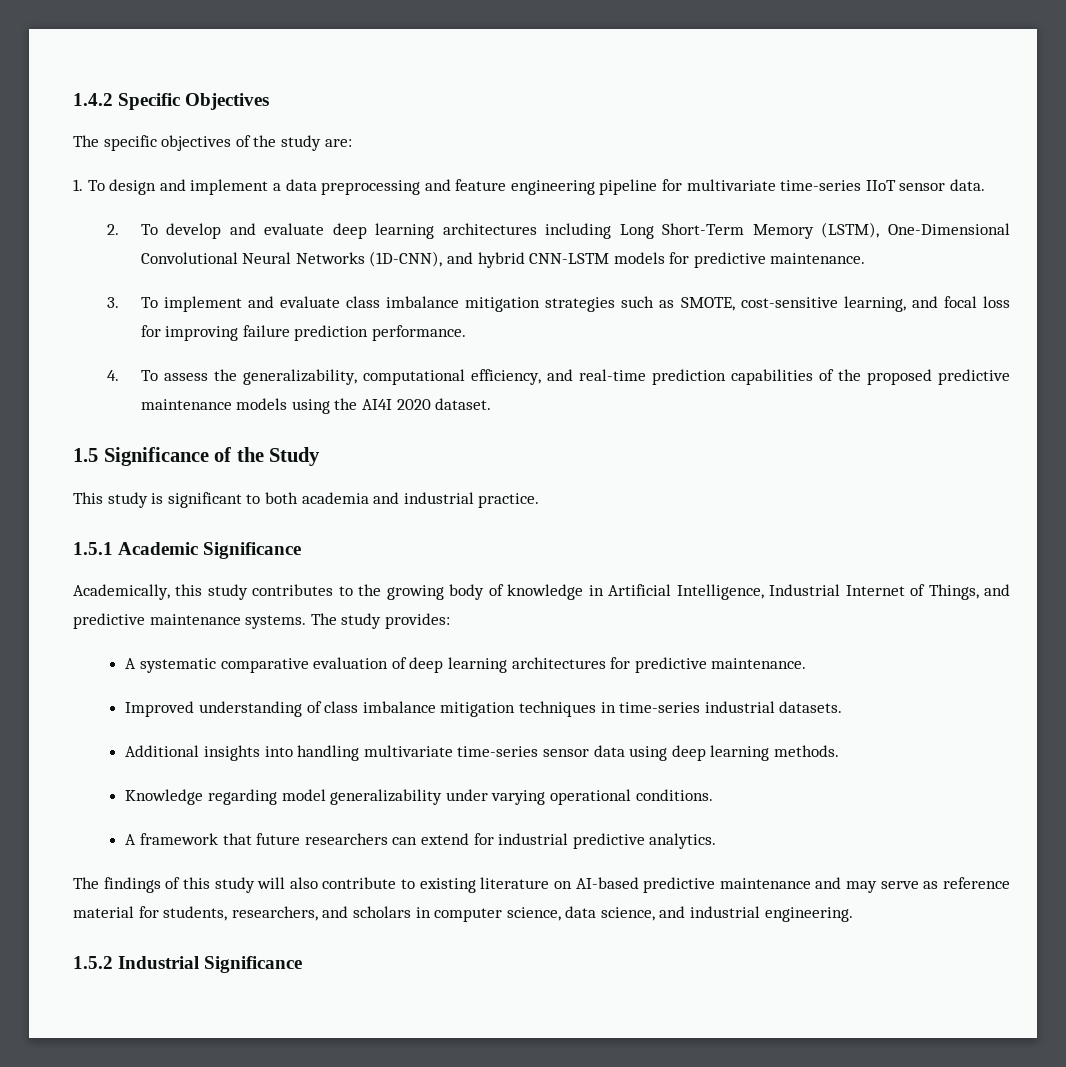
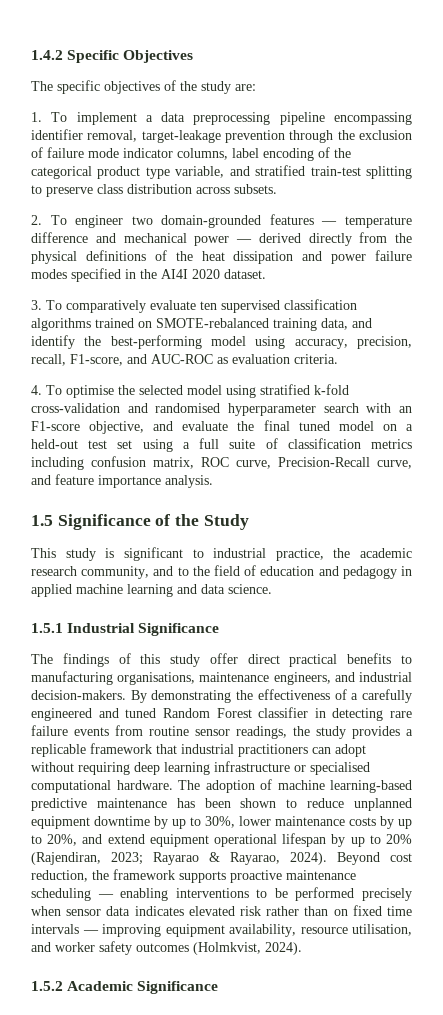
- 1. To design and implement a data preprocessing and feature engineering pipeline for multivariate time-series IIoT sensor data.
- 2. To develop and evaluate deep learning architectures including Long Short-Term Memory (LSTM), One-Dimensional Convolutional Neural Networks (1D-CNN), and hybrid CNN-LSTM models for predictive maintenance.
- 3. To implement and evaluate class imbalance mitigation strategies such as SMOTE, cost-sensitive learning, and focal loss for improving failure prediction performance.
- 4. To assess the generalizability, computational efficiency, and real-time prediction capabilities of the proposed predictive maintenance models using the AI4I 2020 dataset.
+ 1. To implement a data preprocessing pipeline encompassing identifier removal, target-leakage prevention through the exclusion of failure mode indicator columns, label encoding of the categorical product type variable, and stratified train-test splitting to preserve class distribution across subsets.
+ 2. To engineer two domain-grounded features — temperature difference and mechanical power — derived directly from the physical definitions of the heat dissipation and power failure modes specified in the AI4I 2020 dataset.
+ 3. To comparatively evaluate ten supervised classification algorithms trained on SMOTE-rebalanced training data, and identify the best-performing model using accuracy, precision, recall, F1-score, and AUC-ROC as evaluation criteria.
+ 4. To optimise the selected model using stratified k-fold cross-validation and randomised hyperparameter search with an F1-score objective, and evaluate the final tuned model on a held-out test set using a full suite of classification metrics including confusion matrix, ROC curve, Precision-Recall curve, and feature importance analysis.
- This study is significant to both academia and industrial practice.
+ This study is significant to industrial practice, the academic research community, and to the field of education and pedagogy in applied machine learning and data science.
- 1.5.1 Academic Significance
- Academically, this study contributes to the growing body of knowledge in Artificial Intelligence, Industrial Internet of Things, and predictive maintenance systems. The study provides:
- A systematic comparative evaluation of deep learning architectures for predictive maintenance.
- Improved understanding of class imbalance mitigation techniques in time-series industrial datasets.
- Additional insights into handling multivariate time-series sensor data using deep learning methods.
- Knowledge regarding model generalizability under varying operational conditions.
- A framework that future researchers can extend for industrial predictive analytics.
+ 1.5.1 Industrial Significance
- The findings of this study will also contribute to existing literature on AI-based predictive maintenance and may serve as reference material for students, researchers, and scholars in computer science, data science, and industrial engineering.
+ The findings of this study offer direct practical benefits to manufacturing organisations, maintenance engineers, and industrial decision-makers. By demonstrating the effectiveness of a carefully engineered and tuned Random Forest classifier in detecting rare failure events from routine sensor readings, the study provides a replicable framework that industrial practitioners can adopt without requiring deep learning infrastructure or specialised computational hardware. The adoption of machine learning-based predictive maintenance has been shown to reduce unplanned equipment downtime by up to 30%, lower maintenance costs by up to 20%, and extend equipment operational lifespan by up to 20% (Rajendiran, 2023; Rayarao & Rayarao, 2024). Beyond cost reduction, the framework supports proactive maintenance scheduling — enabling interventions to be performed precisely when sensor data indicates elevated risk rather than on fixed time intervals — improving equipment availability, resource utilisation, and worker safety outcomes (Holmkvist, 2024).
- 1.5.2 Industrial Significance
+ 1.5.2 Academic Significance

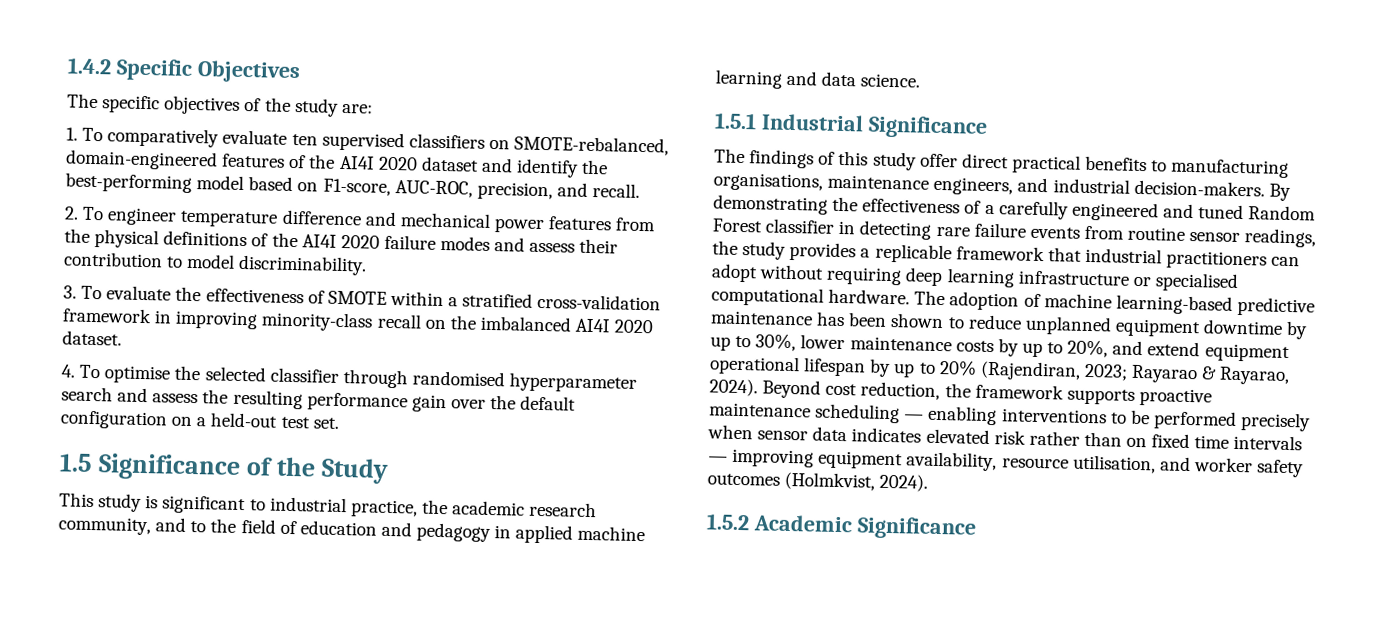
- 1. To implement a data preprocessing pipeline encompassing identifier removal, target-leakage prevention through the exclusion of failure mode indicator columns, label encoding of the categorical product type variable, and stratified train-test splitting to preserve class distribution across subsets.
+ 1. To comparatively evaluate ten supervised classifiers on SMOTE-rebalanced, domain-engineered features of the AI4I 2020 dataset and identify the best-performing model based on F1-score, AUC-ROC, precision, and recall.
- 2. To engineer two domain-grounded features — temperature difference and mechanical power — derived directly from the physical definitions of the heat dissipation and power failure modes specified in the AI4I 2020 dataset.
- 3. To comparatively evaluate ten supervised classification algorithms trained on SMOTE-rebalanced training data, and identify the best-performing model using accuracy, precision, recall, F1-score, and AUC-ROC as evaluation criteria.
+ 2. To engineer temperature difference and mechanical power features from the physical definitions of the AI4I 2020 failure modes and assess their contribution to model discriminability.
+ 3. To evaluate the effectiveness of SMOTE within a stratified cross-validation framework in improving minority-class recall on the imbalanced AI4I 2020 dataset.
- 4. To optimise the selected model using stratified k-fold cross-validation and randomised hyperparameter search with an F1-score objective, and evaluate the final tuned model on a held-out test set using a full suite of classification metrics including confusion matrix, ROC curve, Precision-Recall curve, and feature importance analysis.
+ 4. To optimise the selected classifier through randomised hyperparameter search and assess the resulting performance gain over the default configuration on a held-out test set.

